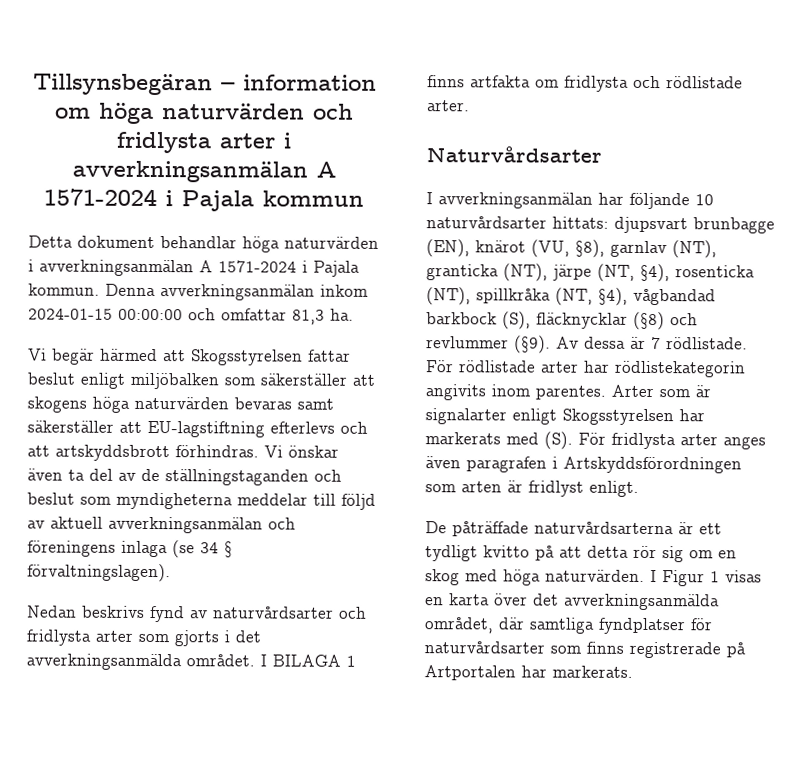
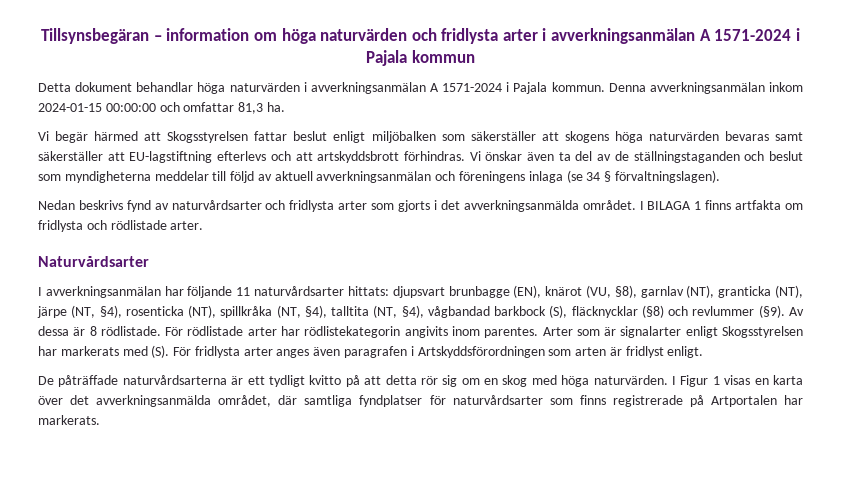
- I avverkningsanmälan har följande 10 naturvårdsarter hittats: djupsvart brunbagge (EN), knärot (VU, §8), garnlav (NT), granticka (NT), järpe (NT, §4), rosenticka (NT), spillkråka (NT, §4), vågbandad barkbock (S), fläcknycklar (§8) och revlummer (§9).
+ I avverkningsanmälan har följande 11 naturvårdsarter hittats: djupsvart brunbagge (EN), knärot (VU, §8), garnlav (NT), granticka (NT), järpe (NT, §4), rosenticka (NT), spillkråka (NT, §4), talltita (NT, §4), vågbandad barkbock (S), fläcknycklar (§8) och revlummer (§9).
- Av dessa är 7 rödlistade.
+ Av dessa är 8 rödlistade.

